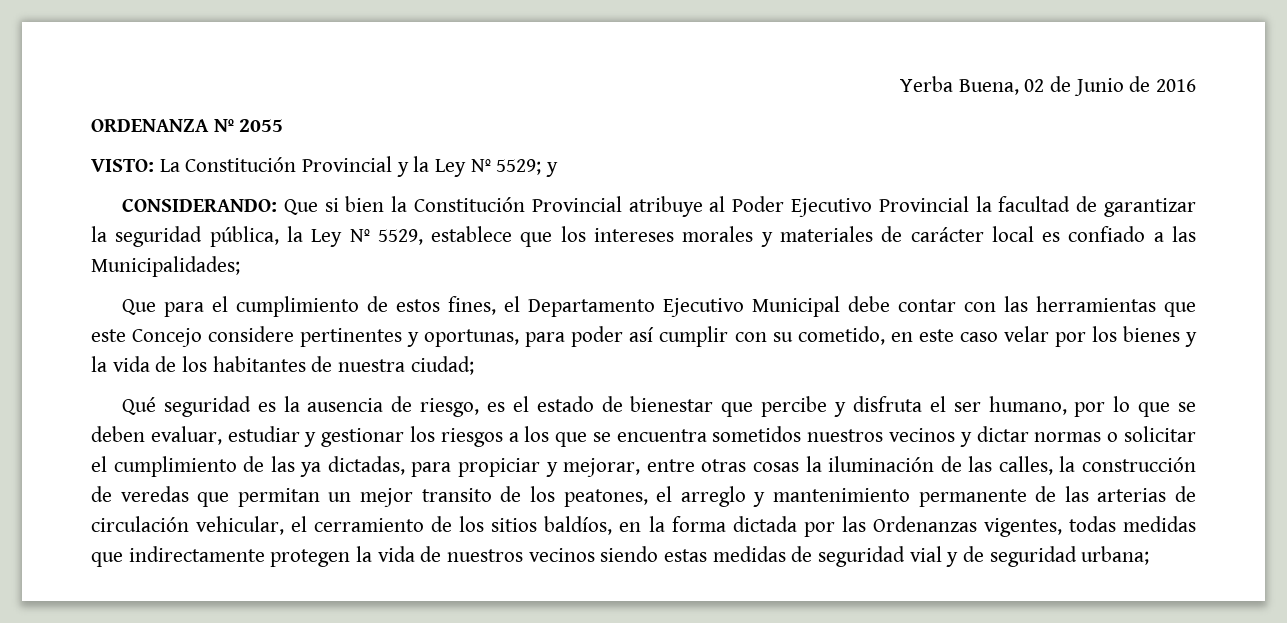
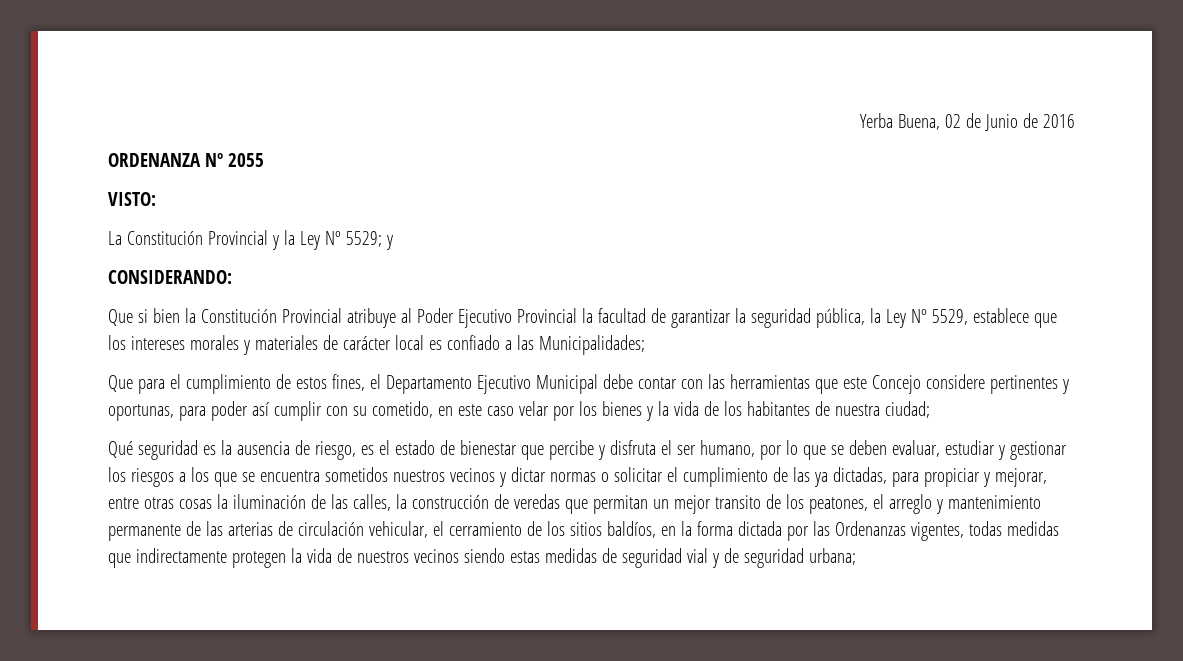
- VISTO: La Constitución Provincial y la Ley Nº 5529; y
+ VISTO:
+ La Constitución Provincial y la Ley Nº 5529; y
- CONSIDERANDO: Que si bien la Constitución Provincial atribuye al Poder Ejecutivo Provincial la facultad de garantizar la seguridad pública, la Ley Nº 5529, establece que los intereses morales y materiales de carácter local es confiado a las Municipalidades;
+ CONSIDERANDO:
+ Que si bien la Constitución Provincial atribuye al Poder Ejecutivo Provincial la facultad de garantizar la seguridad pública, la Ley Nº 5529, establece que los intereses morales y materiales de carácter local es confiado a las Municipalidades;

